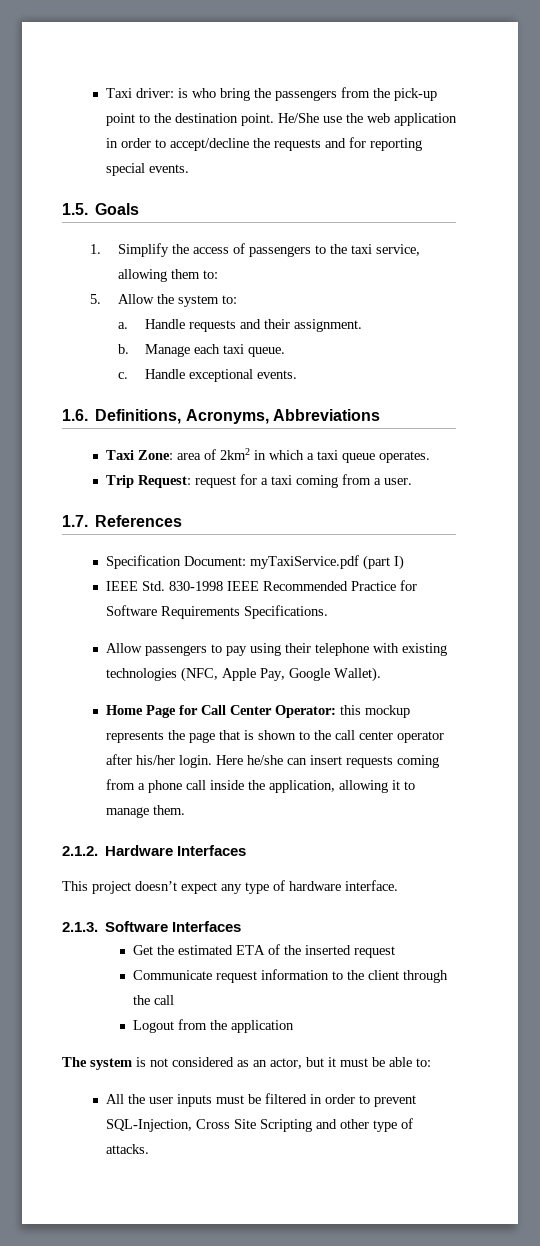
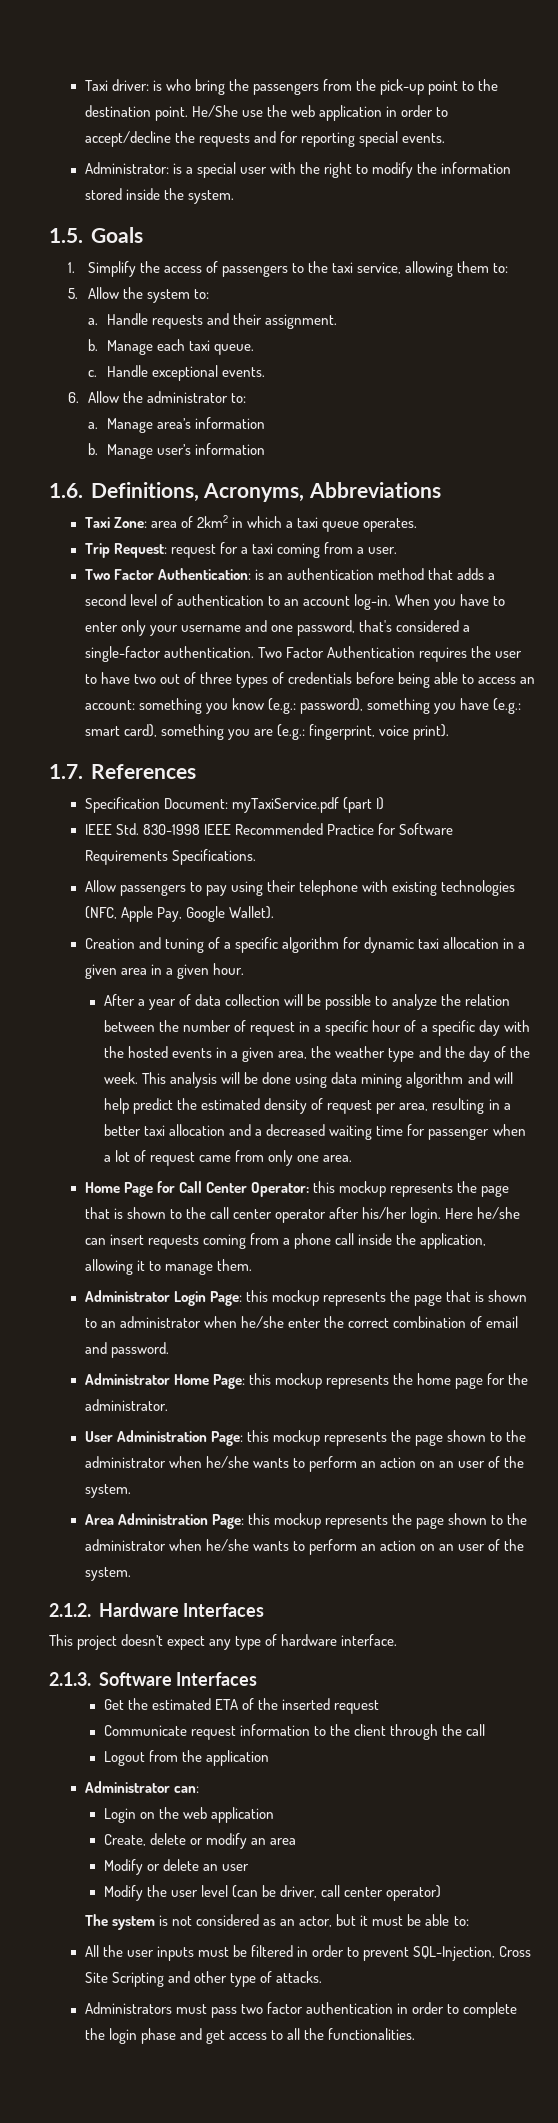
+ Administrator: is a special user with the right to modify the information stored inside the system.
+ 6. Allow the administrator to:
+ a. Manage area’s information
+ b. Manage user’s information
+ Two Factor Authentication: is an authentication method that adds a second level of authentication to an account log-in. When you have to enter only your username and one password, that's considered a single-factor authentication. Two Factor Authentication requires the user to have two out of three types of credentials before being able to access an account: something you know (e.g.: password), something you have (e.g.: smart card), something you are (e.g.: fingerprint, voice print).
+ Creation and tuning of a specific algorithm for dynamic taxi allocation in a given area in a given hour.
+ After a year of data collection will be possible to analyze the relation between the number of request in a specific hour of a specific day with the hosted events in a given area, the weather type and the day of the week. This analysis will be done using data mining algorithm and will help predict the estimated density of request per area, resulting in a better taxi allocation and a decreased waiting time for passenger when a lot of request came from only one area.
+ Administrator Login Page: this mockup represents the page that is shown to an administrator when he/she enter the correct combination of email and password.
+ Administrator Home Page: this mockup represents the home page for the administrator.
+ User Administration Page: this mockup represents the page shown to the administrator when he/she wants to perform an action on an user of the system.
+ Area Administration Page: this mockup represents the page shown to the administrator when he/she wants to perform an action on an user of the system.
+ Administrator can:
+ Login on the web application
+ Create, delete or modify an area
+ Modify or delete an user
+ Modify the user level (can be driver, call center operator)
+ Administrators must pass two factor authentication in order to complete the login phase and get access to all the functionalities.

